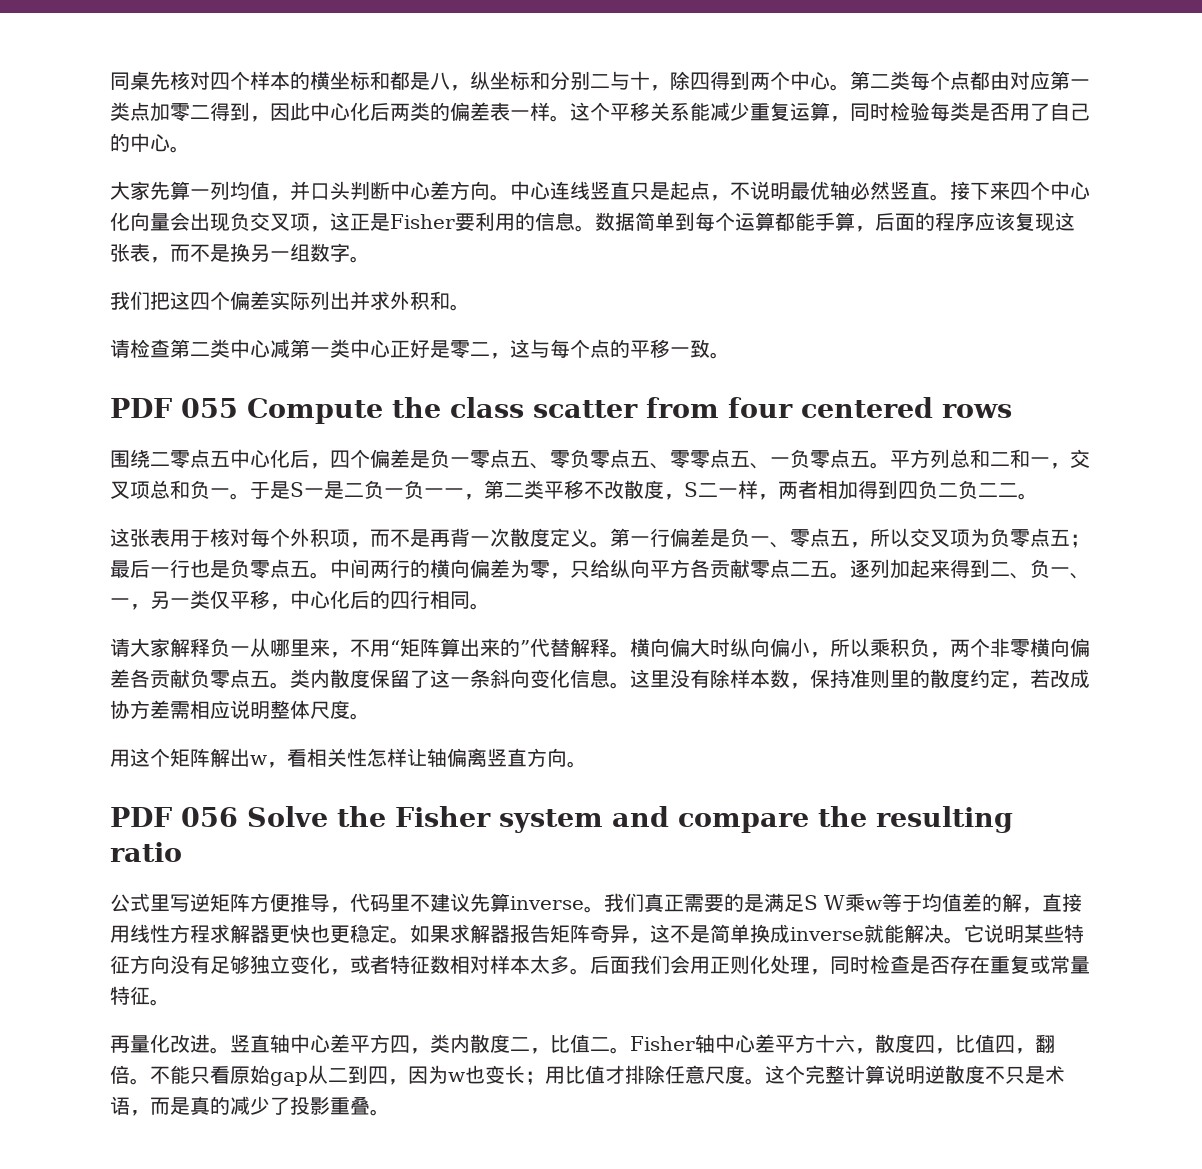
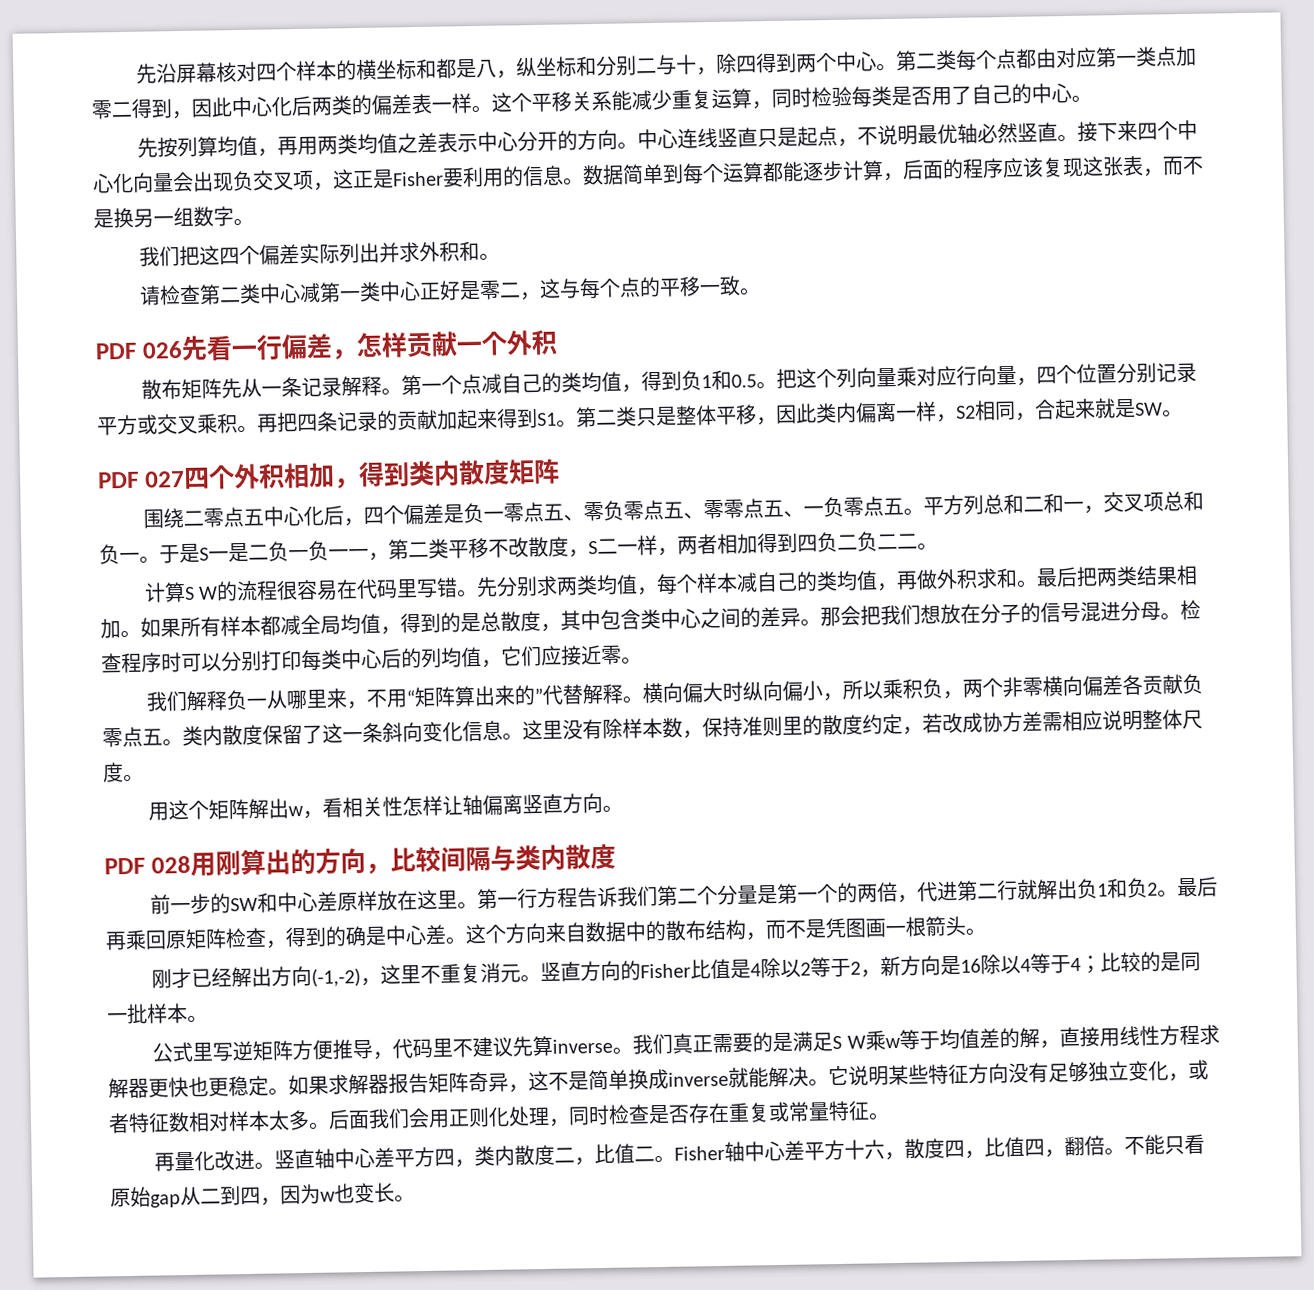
- 同桌先核对四个样本的横坐标和都是八，纵坐标和分别二与十，除四得到两个中心。
+ 先沿屏幕核对四个样本的横坐标和都是八，纵坐标和分别二与十，除四得到两个中心。
- 大家先算一列均值，并口头判断中心差方向。
+ 先按列算均值，再用两类均值之差表示中心分开的方向。
- 数据简单到每个运算都能手算，后面的程序应该复现这张表，而不是换另一组数字。
+ 数据简单到每个运算都能逐步计算，后面的程序应该复现这张表，而不是换另一组数字。
- PDF 055 Compute the class scatter from four centered rows
+ PDF 026先看一行偏差，怎样贡献一个外积
+ 散布矩阵先从一条记录解释。第一个点减自己的类均值，得到负1和0.5。把这个列向量乘对应行向量，四个位置分别记录平方或交叉乘积。再把四条记录的贡献加起来得到S1。第二类只是整体平移，因此类内偏离一样，S2相同，合起来就是SW。
+ PDF 027四个外积相加，得到类内散度矩阵
- 这张表用于核对每个外积项，而不是再背一次散度定义。第一行偏差是负一、零点五，所以交叉项为负零点五；最后一行也是负零点五。中间两行的横向偏差为零，只给纵向平方各贡献零点二五。逐列加起来得到二、负一、一，另一类仅平移，中心化后的四行相同。
- 请大家解释负一从哪里来，不用“矩阵算出来的”代替解释。
+ 计算S W的流程很容易在代码里写错。先分别求两类均值，每个样本减自己的类均值，再做外积求和。最后把两类结果相加。如果所有样本都减全局均值，得到的是总散度，其中包含类中心之间的差异。那会把我们想放在分子的信号混进分母。检查程序时可以分别打印每类中心后的列均值，它们应接近零。
+ 我们解释负一从哪里来，不用“矩阵算出来的”代替解释。
- PDF 056 Solve the Fisher system and compare the resulting ratio
+ PDF 028用刚算出的方向，比较间隔与类内散度
+ 前一步的SW和中心差原样放在这里。第一行方程告诉我们第二个分量是第一个的两倍，代进第二行就解出负1和负2。最后再乘回原矩阵检查，得到的确是中心差。这个方向来自数据中的散布结构，而不是凭图画一根箭头。
+ 刚才已经解出方向(-1,-2)，这里不重复消元。竖直方向的Fisher比值是4除以2等于2，新方向是16除以4等于4；比较的是同一批样本。
- 不能只看原始gap从二到四，因为w也变长；用比值才排除任意尺度。这个完整计算说明逆散度不只是术语，而是真的减少了投影重叠。
+ 不能只看原始gap从二到四，因为w也变长。

